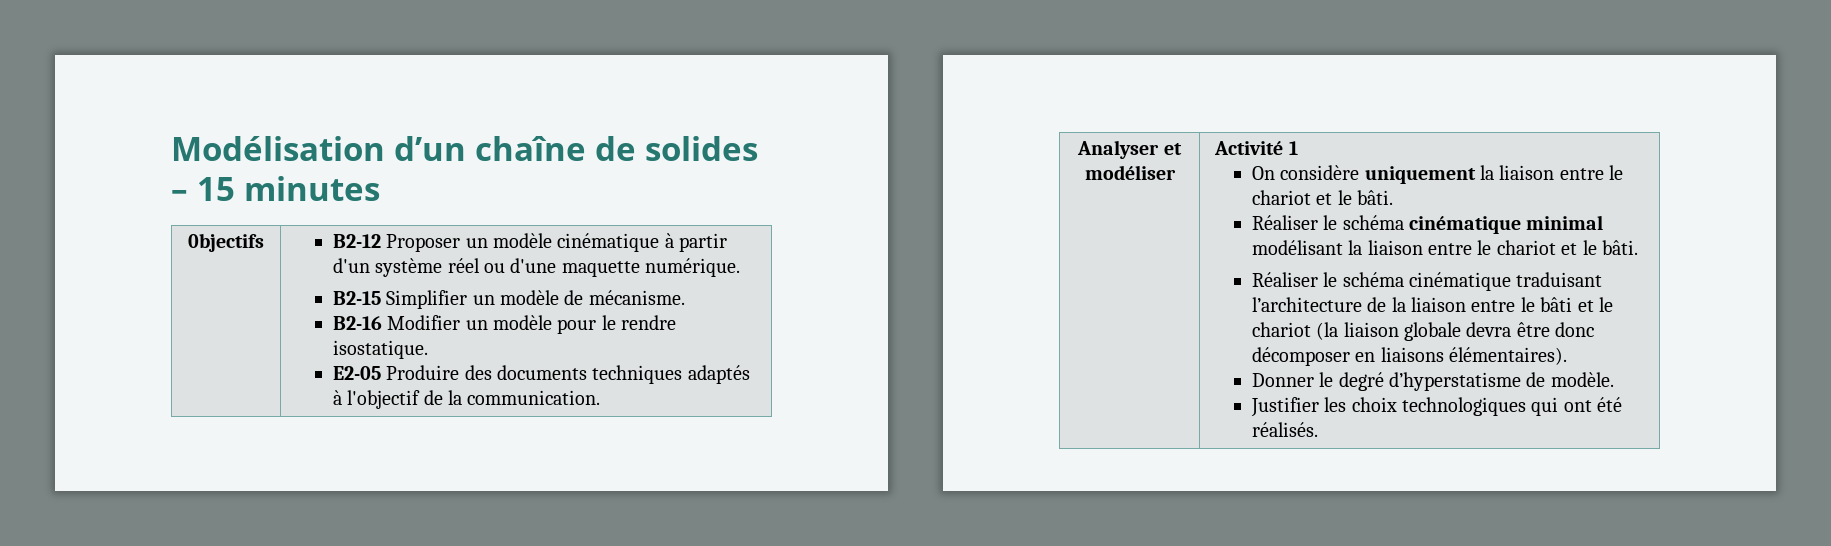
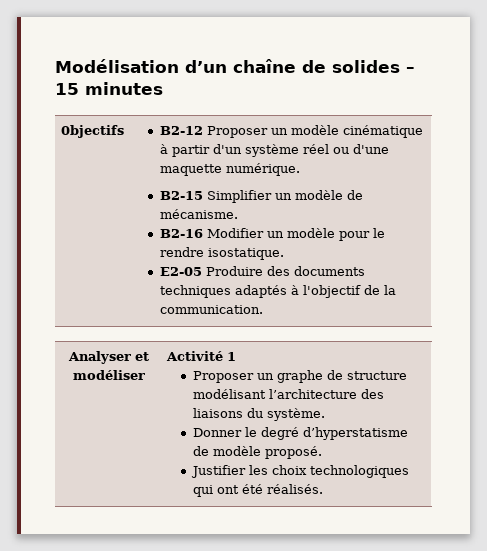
- On considère uniquement la liaison entre le chariot et le bâti.
- Réaliser le schéma cinématique minimal modélisant la liaison entre le chariot et le bâti.
- Réaliser le schéma cinématique traduisant l’architecture de la liaison entre le bâti et le chariot (la liaison globale devra être donc décomposer en liaisons élémentaires).
+ Proposer un graphe de structure modélisant l’architecture des liaisons du système.
- Donner le degré d’hyperstatisme de modèle.
+ Donner le degré d’hyperstatisme de modèle proposé.

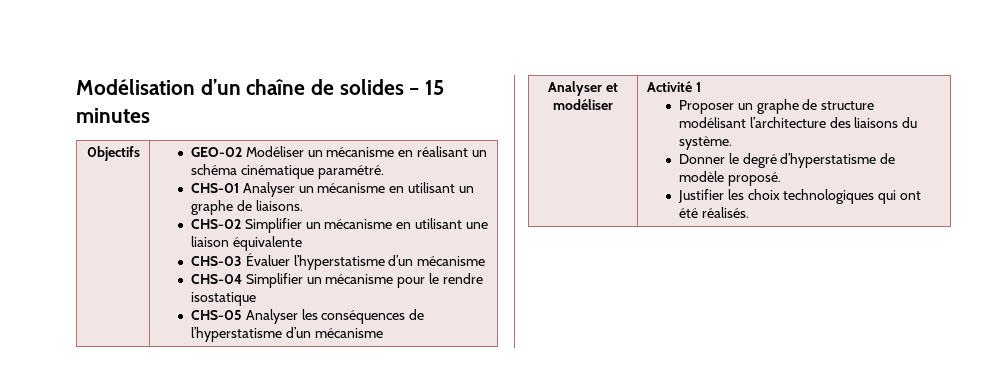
- B2-12 Proposer un modèle cinématique à partir d'un système réel ou d'une maquette numérique.
- B2-15 Simplifier un modèle de mécanisme.
- B2-16 Modifier un modèle pour le rendre isostatique.
- E2-05 Produire des documents techniques adaptés à l'objectif de la communication.
+ GEO-02 Modéliser un mécanisme en réalisant un schéma cinématique paramétré.
+ CHS-01 Analyser un mécanisme en utilisant un graphe de liaisons.
+ CHS-02 Simplifier un mécanisme en utilisant une liaison équivalente
+ CHS-03 Évaluer l’hyperstatisme d’un mécanisme
+ CHS-04 Simplifier un mécanisme pour le rendre isostatique
+ CHS-05 Analyser les conséquences de l’hyperstatisme d’un mécanisme

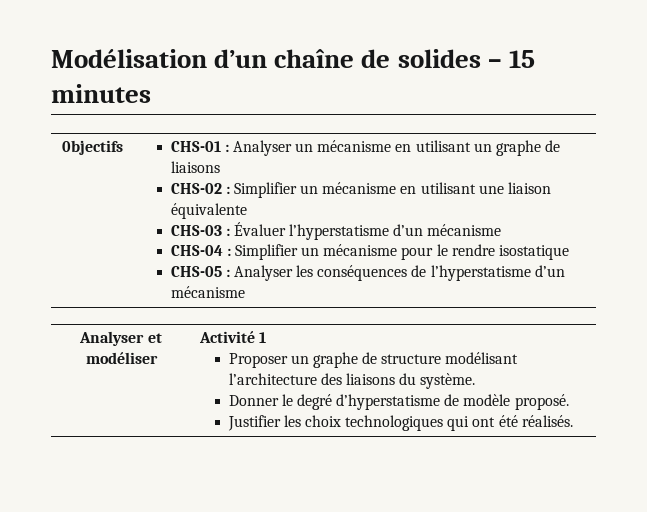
- GEO-02 Modéliser un mécanisme en réalisant un schéma cinématique paramétré.
- CHS-01 Analyser un mécanisme en utilisant un graphe de liaisons.
+ CHS-01 : Analyser un mécanisme en utilisant un graphe de liaisons
- CHS-02 Simplifier un mécanisme en utilisant une liaison équivalente
+ CHS-02 : Simplifier un mécanisme en utilisant une liaison équivalente
- CHS-03 Évaluer l’hyperstatisme d’un mécanisme
+ CHS-03 : Évaluer l’hyperstatisme d’un mécanisme
- CHS-04 Simplifier un mécanisme pour le rendre isostatique
+ CHS-04 : Simplifier un mécanisme pour le rendre isostatique
- CHS-05 Analyser les conséquences de l’hyperstatisme d’un mécanisme
+ CHS-05 : Analyser les conséquences de l’hyperstatisme d’un mécanisme

